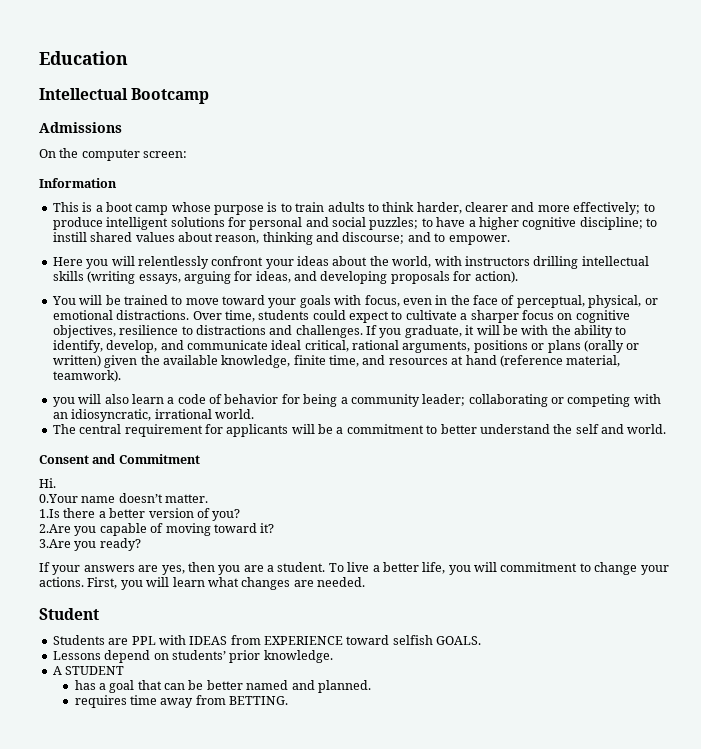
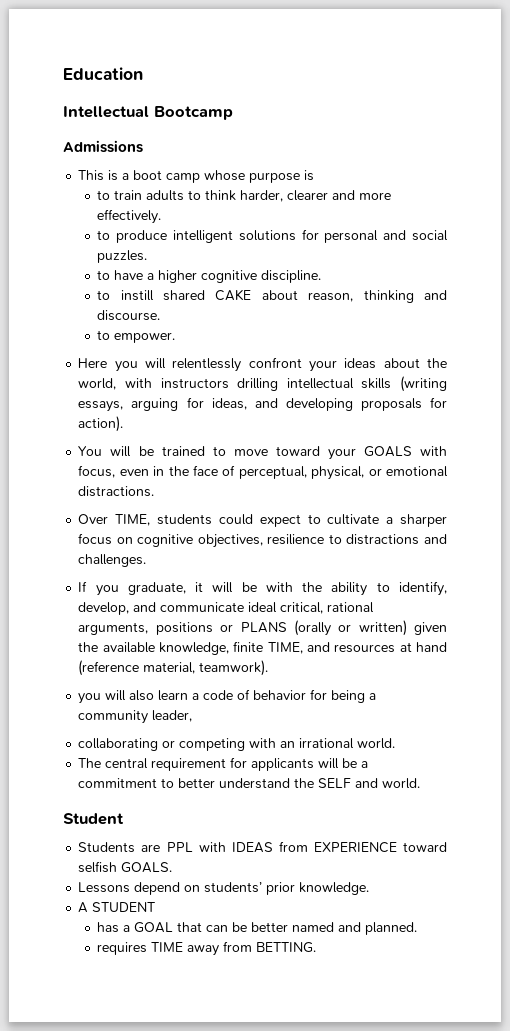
- On the computer screen:
- Information
- This is a boot camp whose purpose is to train adults to think harder, clearer and more effectively; to produce intelligent solutions for personal and social puzzles; to have a higher cognitive discipline; to instill shared values about reason, thinking and discourse; and to empower.
+ This is a boot camp whose purpose is
+ to train adults to think harder, clearer and more effectively.
+ to produce intelligent solutions for personal and social puzzles.
+ to have a higher cognitive discipline.
+ to instill shared CAKE about reason, thinking and discourse.
+ to empower.
- You will be trained to move toward your goals with focus, even in the face of perceptual, physical, or emotional distractions. Over time, students could expect to cultivate a sharper focus on cognitive objectives, resilience to distractions and challenges. If you graduate, it will be with the ability to identify, develop, and communicate ideal critical, rational arguments, positions or plans (orally or written) given the available knowledge, finite time, and resources at hand (reference material, teamwork).
+ You will be trained to move toward your GOALS with focus, even in the face of perceptual, physical, or emotional distractions.
+ Over TIME, students could expect to cultivate a sharper focus on cognitive objectives, resilience to distractions and challenges.
+ If you graduate, it will be with the ability to identify, develop, and communicate ideal critical, rational arguments, positions or PLANS (orally or written) given the available knowledge, finite TIME, and resources at hand (reference material, teamwork).
- you will also learn a code of behavior for being a community leader; collaborating or competing with an idiosyncratic, irrational world.
+ you will also learn a code of behavior for being a community leader,
+ collaborating or competing with an irrational world.
- The central requirement for applicants will be a commitment to better understand the self and world.
+ The central requirement for applicants will be a commitment to better understand the SELF and world.
- Consent and Commitment
- Hi.
- 0.Your name doesn’t matter.
- 1.Is there a better version of you?
- 2.Are you capable of moving toward it?
- 3.Are you ready?
- If your answers are yes, then you are a student. To live a better life, you will commitment to change your actions. First, you will learn what changes are needed.
- has a goal that can be better named and planned.
+ has a GOAL that can be better named and planned.
- requires time away from BETTING.
+ requires TIME away from BETTING.

